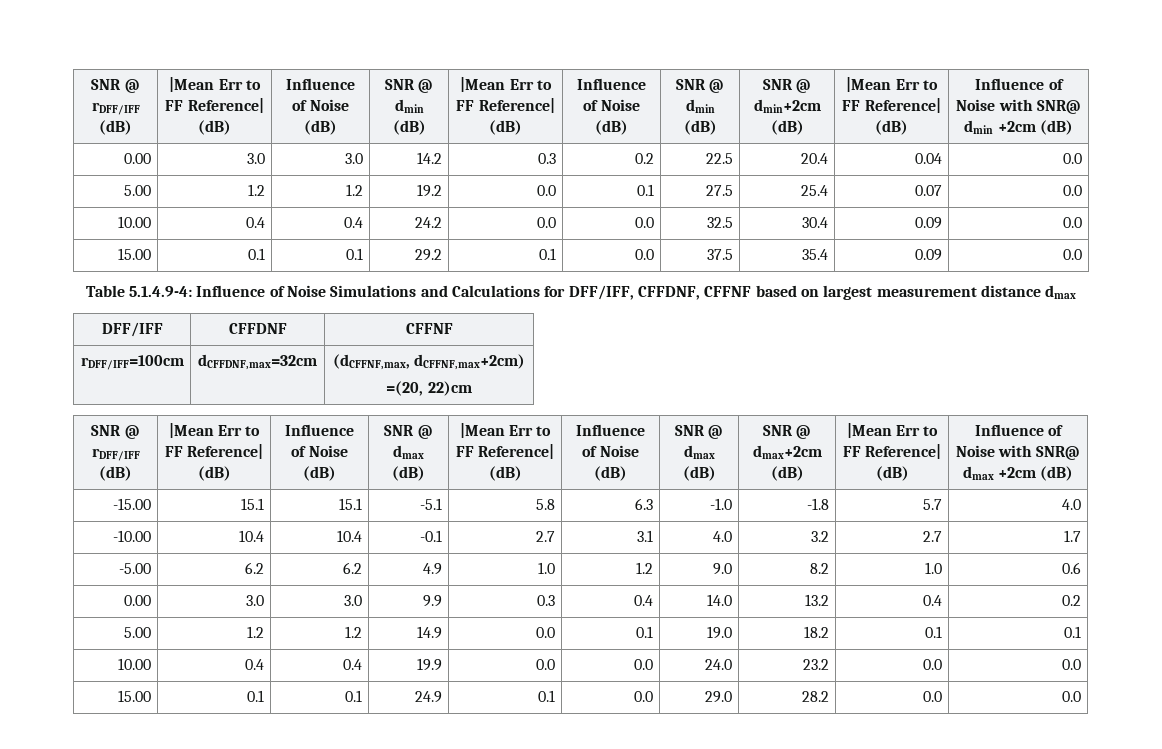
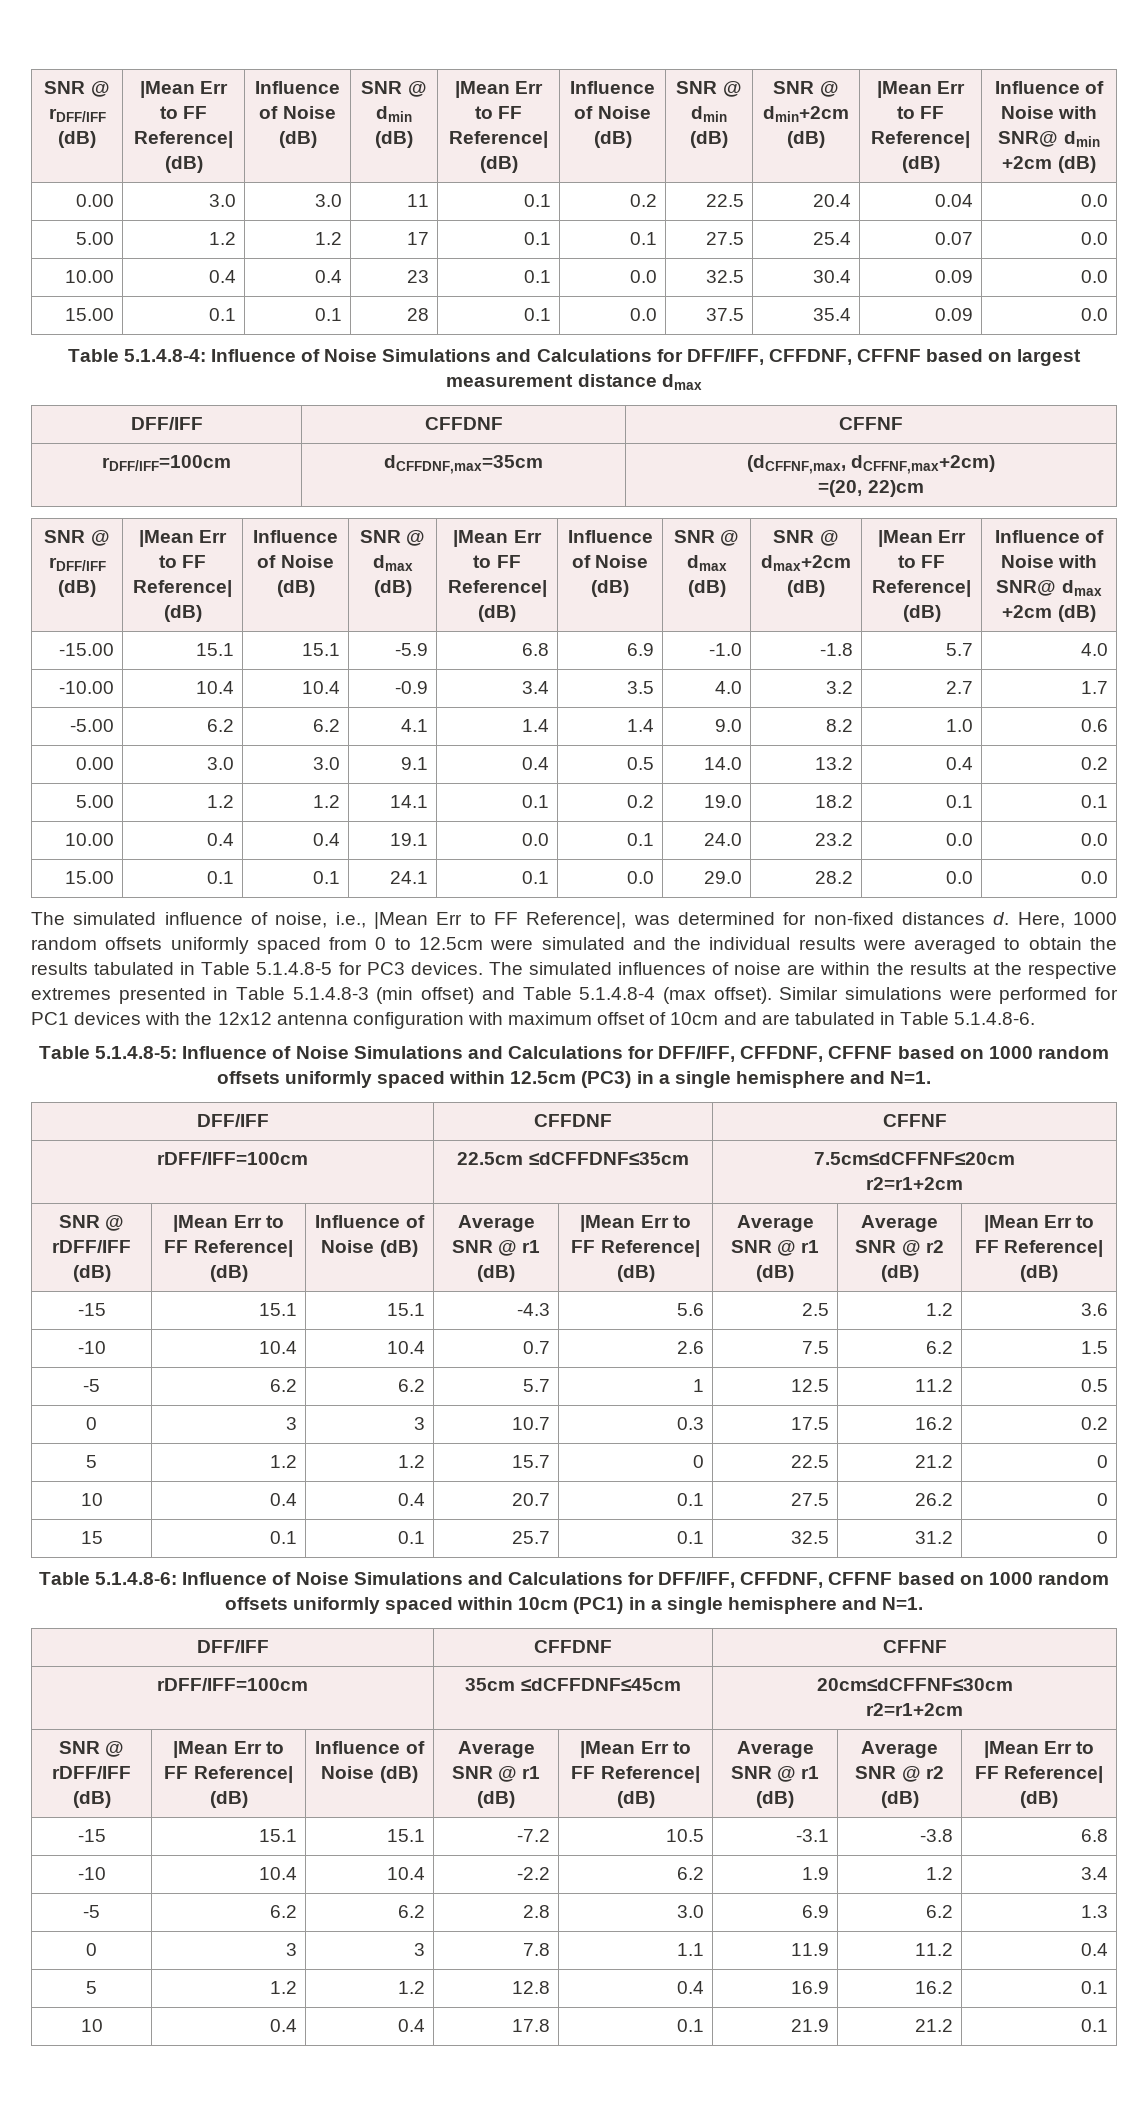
- 0.00 | 3.0 | 3.0 | 14.2 | 0.3 | 0.2 | 22.5 | 20.4 | 0.04 | 0.0
+ 0.00 | 3.0 | 3.0 | 11 | 0.1 | 0.2 | 22.5 | 20.4 | 0.04 | 0.0
- 5.00 | 1.2 | 1.2 | 19.2 | 0.0 | 0.1 | 27.5 | 25.4 | 0.07 | 0.0
+ 5.00 | 1.2 | 1.2 | 17 | 0.1 | 0.1 | 27.5 | 25.4 | 0.07 | 0.0
- 10.00 | 0.4 | 0.4 | 24.2 | 0.0 | 0.0 | 32.5 | 30.4 | 0.09 | 0.0
+ 10.00 | 0.4 | 0.4 | 23 | 0.1 | 0.0 | 32.5 | 30.4 | 0.09 | 0.0
- 15.00 | 0.1 | 0.1 | 29.2 | 0.1 | 0.0 | 37.5 | 35.4 | 0.09 | 0.0
+ 15.00 | 0.1 | 0.1 | 28 | 0.1 | 0.0 | 37.5 | 35.4 | 0.09 | 0.0
- Table 5.1.4.9-4: Influence of Noise Simulations and Calculations for DFF/IFF, CFFDNF, CFFNF based on largest measurement distance dmax
+ Table 5.1.4.8-4: Influence of Noise Simulations and Calculations for DFF/IFF, CFFDNF, CFFNF based on largest measurement distance dmax
- rDFF/IFF=100cm | dCFFDNF,max=32cm | (dCFFNF,max, dCFFNF,max+2cm)
+ rDFF/IFF=100cm | dCFFDNF,max=35cm | (dCFFNF,max, dCFFNF,max+2cm)
- -15.00 | 15.1 | 15.1 | -5.1 | 5.8 | 6.3 | -1.0 | -1.8 | 5.7 | 4.0
+ -15.00 | 15.1 | 15.1 | -5.9 | 6.8 | 6.9 | -1.0 | -1.8 | 5.7 | 4.0
- -10.00 | 10.4 | 10.4 | -0.1 | 2.7 | 3.1 | 4.0 | 3.2 | 2.7 | 1.7
+ -10.00 | 10.4 | 10.4 | -0.9 | 3.4 | 3.5 | 4.0 | 3.2 | 2.7 | 1.7
- -5.00 | 6.2 | 6.2 | 4.9 | 1.0 | 1.2 | 9.0 | 8.2 | 1.0 | 0.6
+ -5.00 | 6.2 | 6.2 | 4.1 | 1.4 | 1.4 | 9.0 | 8.2 | 1.0 | 0.6
- 0.00 | 3.0 | 3.0 | 9.9 | 0.3 | 0.4 | 14.0 | 13.2 | 0.4 | 0.2
+ 0.00 | 3.0 | 3.0 | 9.1 | 0.4 | 0.5 | 14.0 | 13.2 | 0.4 | 0.2
- 5.00 | 1.2 | 1.2 | 14.9 | 0.0 | 0.1 | 19.0 | 18.2 | 0.1 | 0.1
+ 5.00 | 1.2 | 1.2 | 14.1 | 0.1 | 0.2 | 19.0 | 18.2 | 0.1 | 0.1
- 10.00 | 0.4 | 0.4 | 19.9 | 0.0 | 0.0 | 24.0 | 23.2 | 0.0 | 0.0
+ 10.00 | 0.4 | 0.4 | 19.1 | 0.0 | 0.1 | 24.0 | 23.2 | 0.0 | 0.0
- 15.00 | 0.1 | 0.1 | 24.9 | 0.1 | 0.0 | 29.0 | 28.2 | 0.0 | 0.0
+ 15.00 | 0.1 | 0.1 | 24.1 | 0.1 | 0.0 | 29.0 | 28.2 | 0.0 | 0.0
+ The simulated influence of noise, i.e., |Mean Err to FF Reference|, was determined for non-fixed distances d. Here, 1000 random offsets uniformly spaced from 0 to 12.5cm were simulated and the individual results were averaged to obtain the results tabulated in Table 5.1.4.8-5 for PC3 devices. The simulated influences of noise are within the results at the respective extremes presented in Table 5.1.4.8-3 (min offset) and Table 5.1.4.8-4 (max offset). Similar simulations were performed for PC1 devices with the 12x12 antenna configuration with maximum offset of 10cm and are tabulated in Table 5.1.4.8-6.
+ Table 5.1.4.8-5: Influence of Noise Simulations and Calculations for DFF/IFF, CFFDNF, CFFNF based on 1000 random offsets uniformly spaced within 12.5cm (PC3) in a single hemisphere and N=1.
+ DFF/IFF | CFFDNF | CFFNF
+ rDFF/IFF=100cm | 22.5cm ≤dCFFDNF≤35cm | 7.5cm≤dCFFNF≤20cm
+ r2=r1+2cm
+ SNR @ rDFF/IFF (dB) | |Mean Err to FF Reference| (dB) | Influence of Noise (dB) | Average SNR @ r1 (dB) | |Mean Err to FF Reference| (dB) | Average SNR @ r1 (dB) | Average SNR @ r2 (dB) | |Mean Err to FF Reference| (dB)
+ -15 | 15.1 | 15.1 | -4.3 | 5.6 | 2.5 | 1.2 | 3.6
+ -10 | 10.4 | 10.4 | 0.7 | 2.6 | 7.5 | 6.2 | 1.5
+ -5 | 6.2 | 6.2 | 5.7 | 1 | 12.5 | 11.2 | 0.5
+ 0 | 3 | 3 | 10.7 | 0.3 | 17.5 | 16.2 | 0.2
+ 5 | 1.2 | 1.2 | 15.7 | 0 | 22.5 | 21.2 | 0
+ 10 | 0.4 | 0.4 | 20.7 | 0.1 | 27.5 | 26.2 | 0
+ 15 | 0.1 | 0.1 | 25.7 | 0.1 | 32.5 | 31.2 | 0
+ Table 5.1.4.8-6: Influence of Noise Simulations and Calculations for DFF/IFF, CFFDNF, CFFNF based on 1000 random offsets uniformly spaced within 10cm (PC1) in a single hemisphere and N=1.
+ DFF/IFF | CFFDNF | CFFNF
+ rDFF/IFF=100cm | 35cm ≤dCFFDNF≤45cm | 20cm≤dCFFNF≤30cm
+ r2=r1+2cm
+ SNR @ rDFF/IFF (dB) | |Mean Err to FF Reference| (dB) | Influence of Noise (dB) | Average SNR @ r1 (dB) | |Mean Err to FF Reference| (dB) | Average SNR @ r1 (dB) | Average SNR @ r2 (dB) | |Mean Err to FF Reference| (dB)
+ -15 | 15.1 | 15.1 | -7.2 | 10.5 | -3.1 | -3.8 | 6.8
+ -10 | 10.4 | 10.4 | -2.2 | 6.2 | 1.9 | 1.2 | 3.4
+ -5 | 6.2 | 6.2 | 2.8 | 3.0 | 6.9 | 6.2 | 1.3
+ 0 | 3 | 3 | 7.8 | 1.1 | 11.9 | 11.2 | 0.4
+ 5 | 1.2 | 1.2 | 12.8 | 0.4 | 16.9 | 16.2 | 0.1
+ 10 | 0.4 | 0.4 | 17.8 | 0.1 | 21.9 | 21.2 | 0.1

